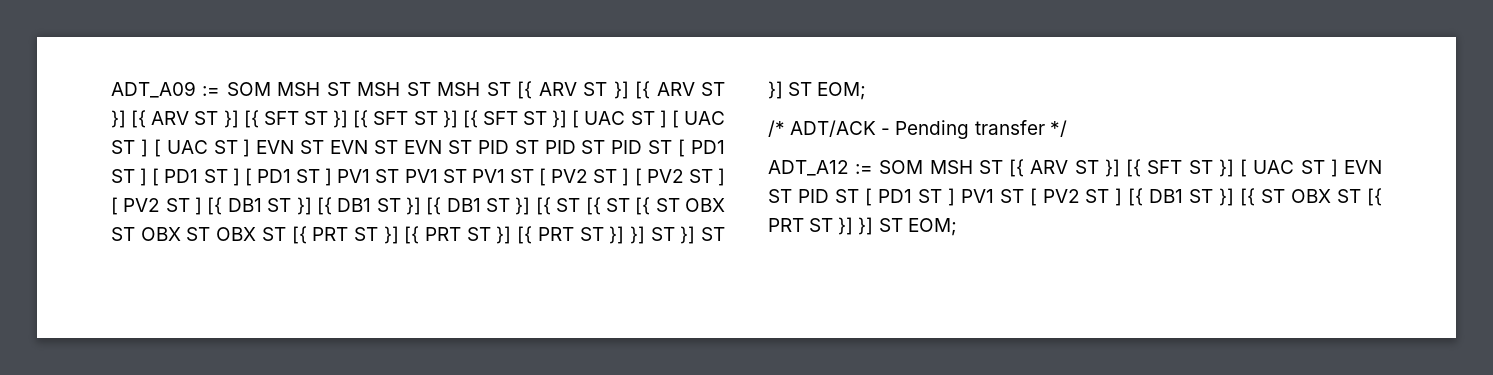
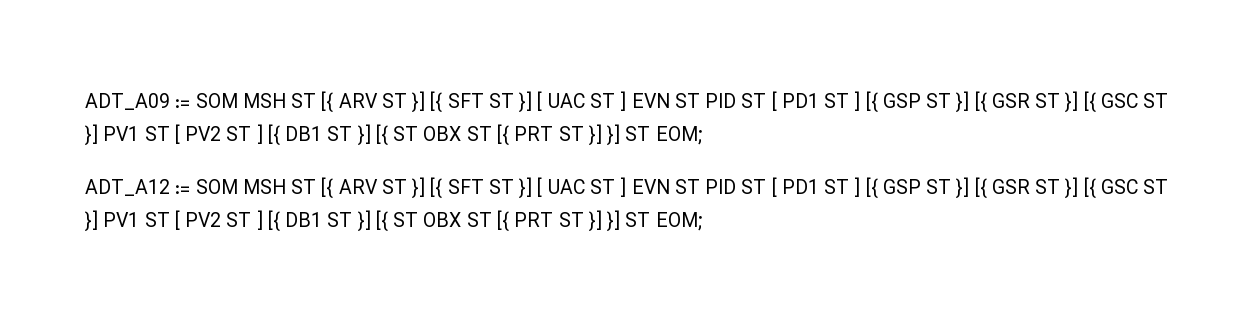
- ADT_A09 := SOM MSH ST MSH ST MSH ST [{ ARV ST }] [{ ARV ST }] [{ ARV ST }] [{ SFT ST }] [{ SFT ST }] [{ SFT ST }] [ UAC ST ] [ UAC ST ] [ UAC ST ] EVN ST EVN ST EVN ST PID ST PID ST PID ST [ PD1 ST ] [ PD1 ST ] [ PD1 ST ] PV1 ST PV1 ST PV1 ST [ PV2 ST ] [ PV2 ST ] [ PV2 ST ] [{ DB1 ST }] [{ DB1 ST }] [{ DB1 ST }] [{ ST [{ ST [{ ST OBX ST OBX ST OBX ST [{ PRT ST }] [{ PRT ST }] [{ PRT ST }] }] ST }] ST }] ST EOM;
- /* ADT/ACK - Pending transfer */
+ ADT_A09 := SOM MSH ST [{ ARV ST }] [{ SFT ST }] [ UAC ST ] EVN ST PID ST [ PD1 ST ] [{ GSP ST }] [{ GSR ST }] [{ GSC ST }] PV1 ST [ PV2 ST ] [{ DB1 ST }] [{ ST OBX ST [{ PRT ST }] }] ST EOM;
- ADT_A12 := SOM MSH ST [{ ARV ST }] [{ SFT ST }] [ UAC ST ] EVN ST PID ST [ PD1 ST ] PV1 ST [ PV2 ST ] [{ DB1 ST }] [{ ST OBX ST [{ PRT ST }] }] ST EOM;
+ ADT_A12 := SOM MSH ST [{ ARV ST }] [{ SFT ST }] [ UAC ST ] EVN ST PID ST [ PD1 ST ] [{ GSP ST }] [{ GSR ST }] [{ GSC ST }] PV1 ST [ PV2 ST ] [{ DB1 ST }] [{ ST OBX ST [{ PRT ST }] }] ST EOM;

